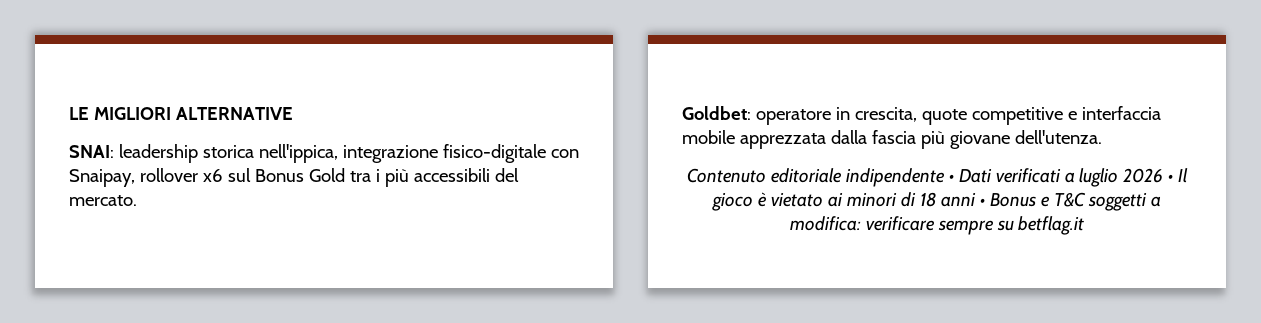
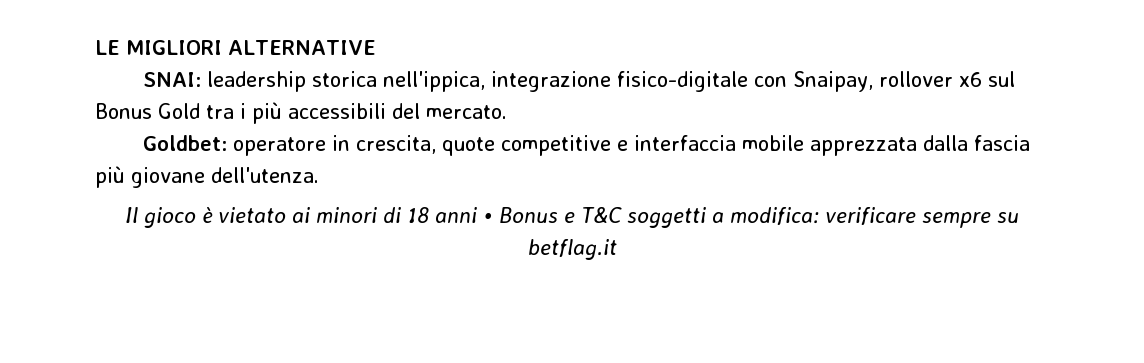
- Contenuto editoriale indipendente • Dati verificati a luglio 2026 • Il gioco è vietato ai minori di 18 anni • Bonus e T&C soggetti a modifica: verificare sempre su betflag.it
+ Il gioco è vietato ai minori di 18 anni • Bonus e T&C soggetti a modifica: verificare sempre su betflag.it

